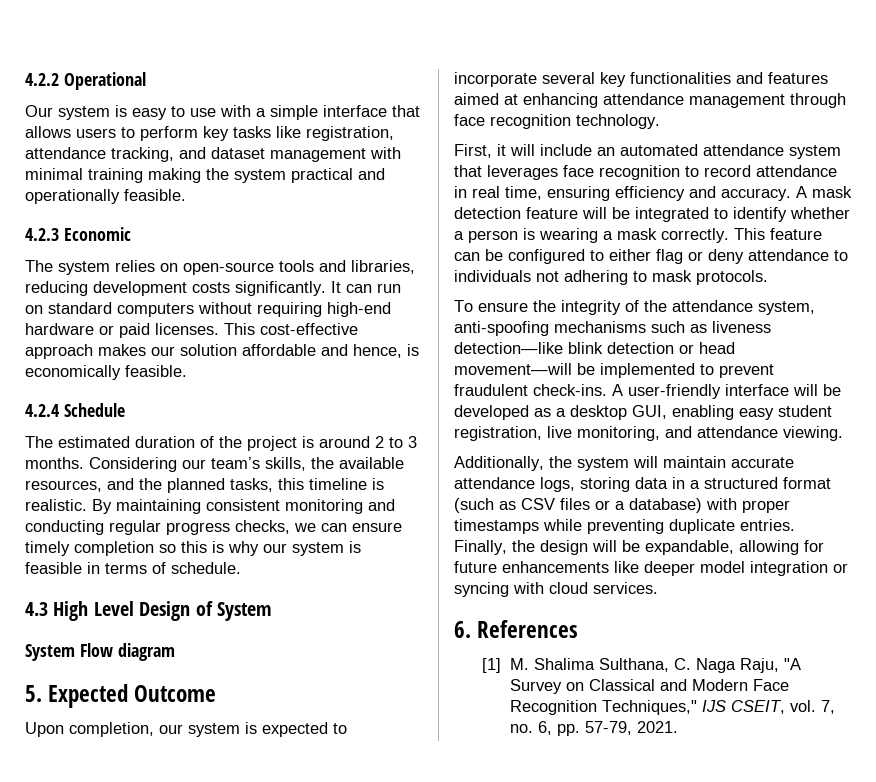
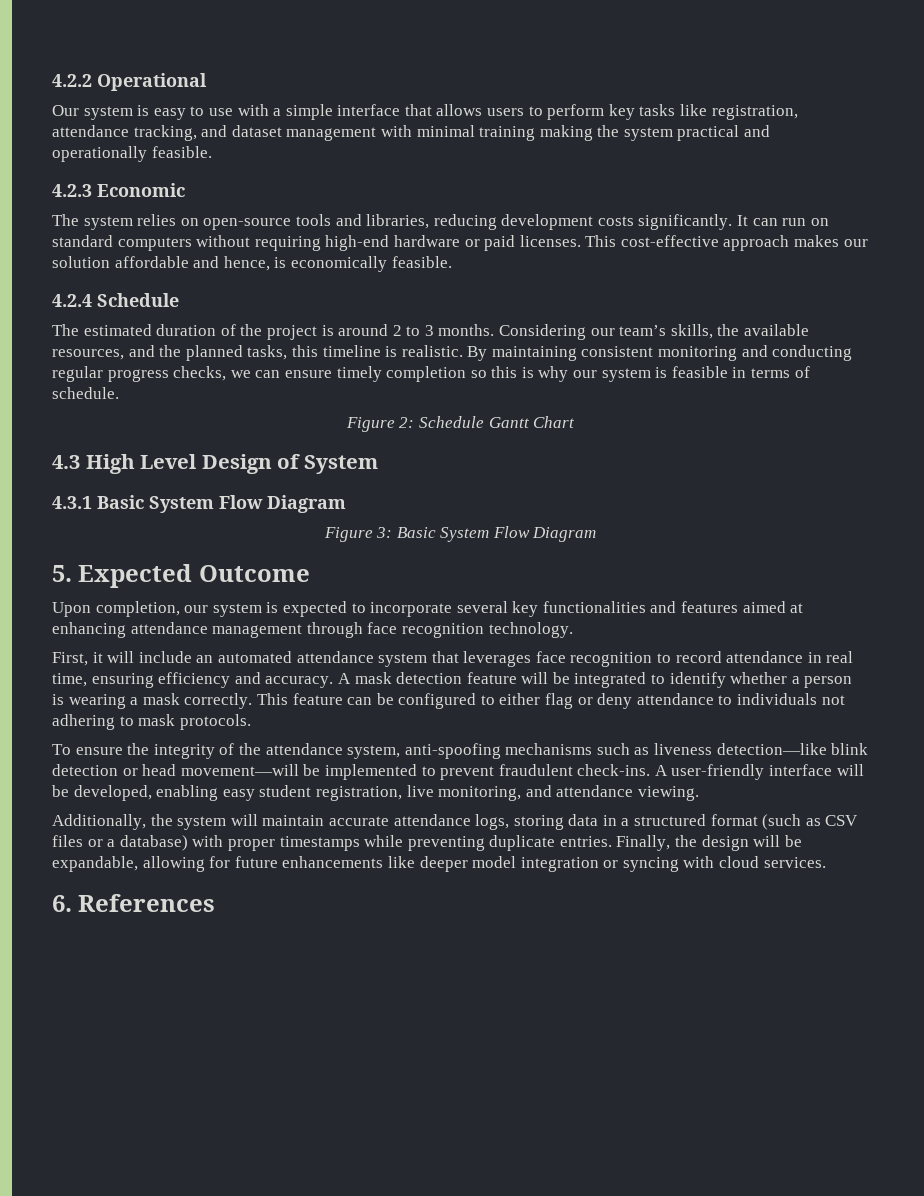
+ Figure 2: Schedule Gantt Chart
- System Flow diagram
+ 4.3.1 Basic System Flow Diagram
+ Figure 3: Basic System Flow Diagram
- A user-friendly interface will be developed as a desktop GUI, enabling easy student registration, live monitoring, and attendance viewing.
+ A user-friendly interface will be developed, enabling easy student registration, live monitoring, and attendance viewing.
- [1] M. Shalima Sulthana, C. Naga Raju, "A Survey on Classical and Modern Face Recognition Techniques," IJS CSEIT, vol. 7, no. 6, pp. 57-79, 2021.

